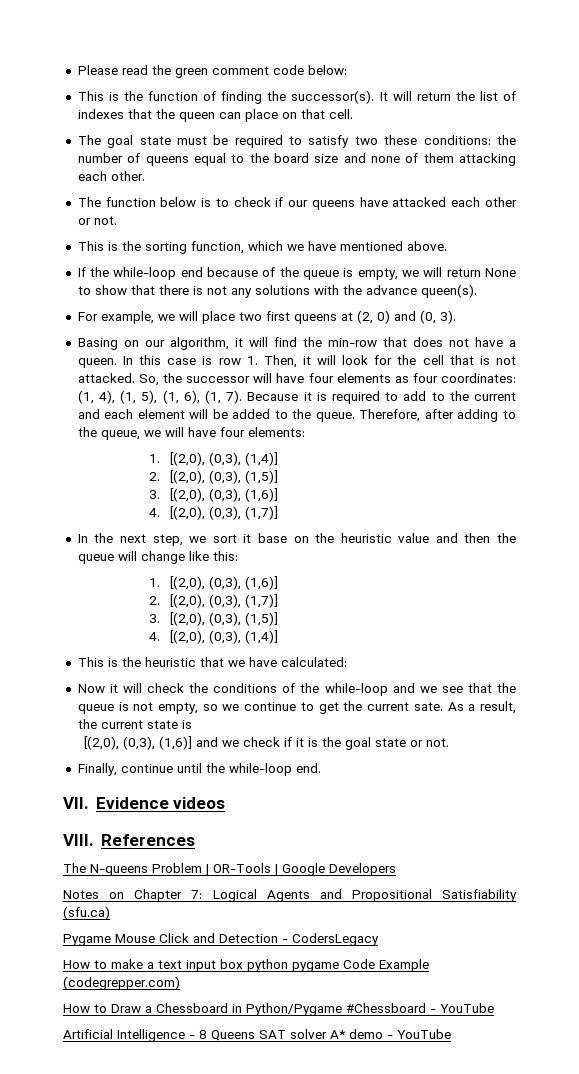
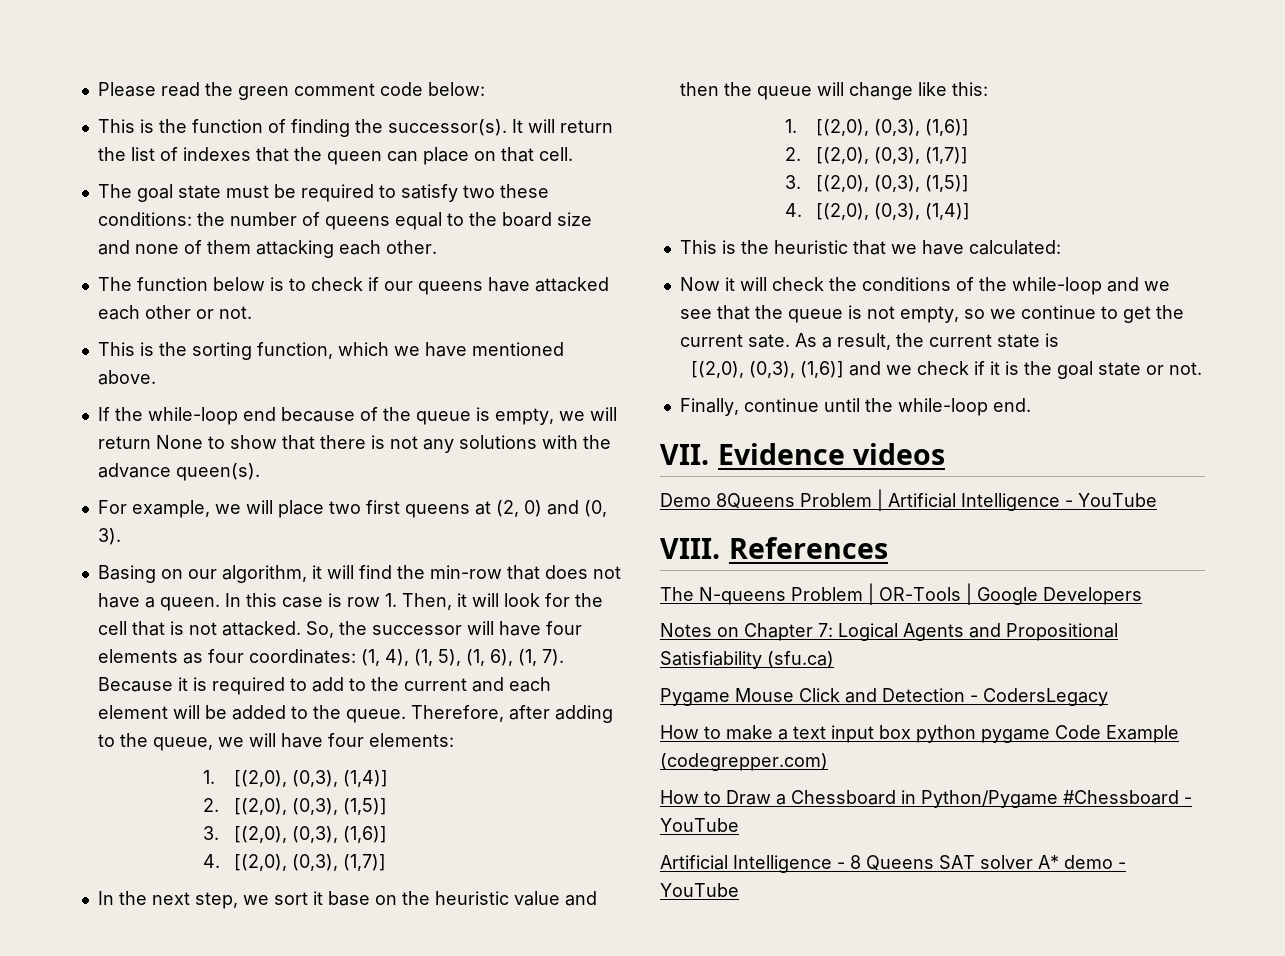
+ Demo 8Queens Problem | Artificial Intelligence - YouTube

